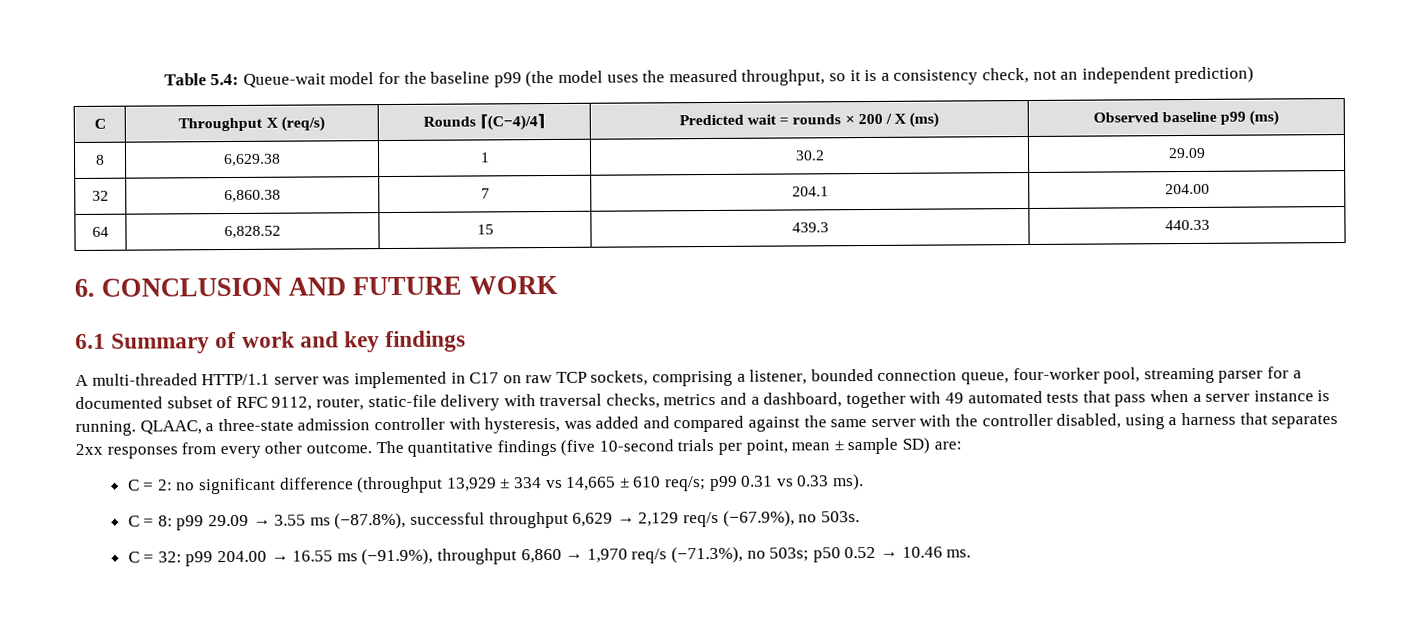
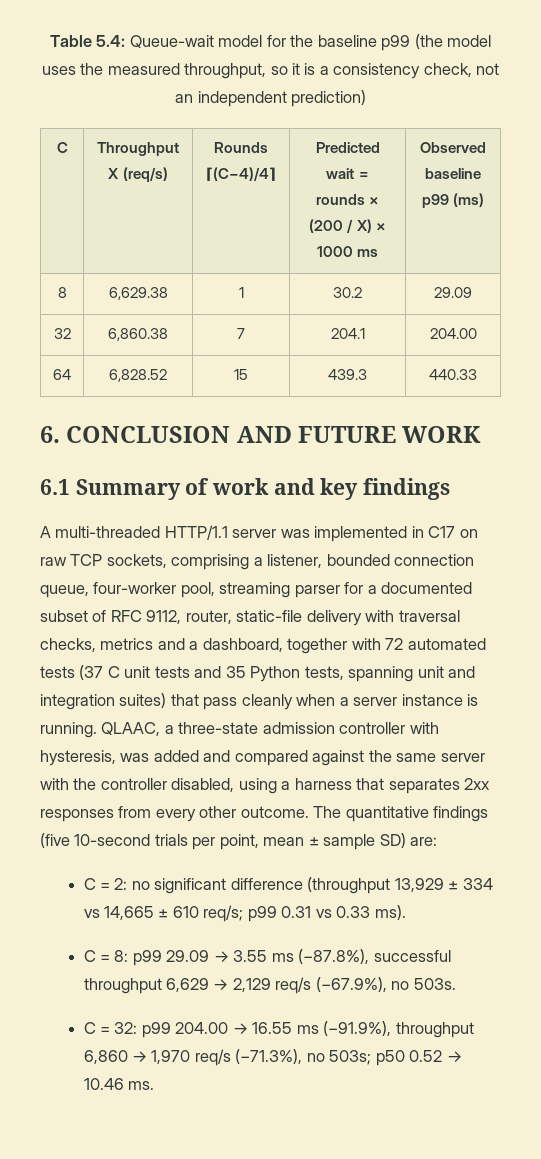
- C | Throughput X (req/s) | Rounds ⌈(C−4)/4⌉ | Predicted wait = rounds × 200 / X (ms) | Observed baseline p99 (ms)
+ C | Throughput X (req/s) | Rounds ⌈(C−4)/4⌉ | Predicted wait = rounds × (200 / X) × 1000 ms | Observed baseline p99 (ms)
- A multi-threaded HTTP/1.1 server was implemented in C17 on raw TCP sockets, comprising a listener, bounded connection queue, four-worker pool, streaming parser for a documented subset of RFC 9112, router, static-file delivery with traversal checks, metrics and a dashboard, together with 49 automated tests that pass when a server instance is running.
+ A multi-threaded HTTP/1.1 server was implemented in C17 on raw TCP sockets, comprising a listener, bounded connection queue, four-worker pool, streaming parser for a documented subset of RFC 9112, router, static-file delivery with traversal checks, metrics and a dashboard, together with 72 automated tests (37 C unit tests and 35 Python tests, spanning unit and integration suites) that pass cleanly when a server instance is running.

